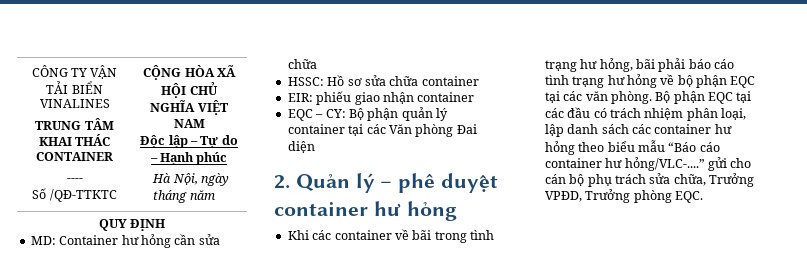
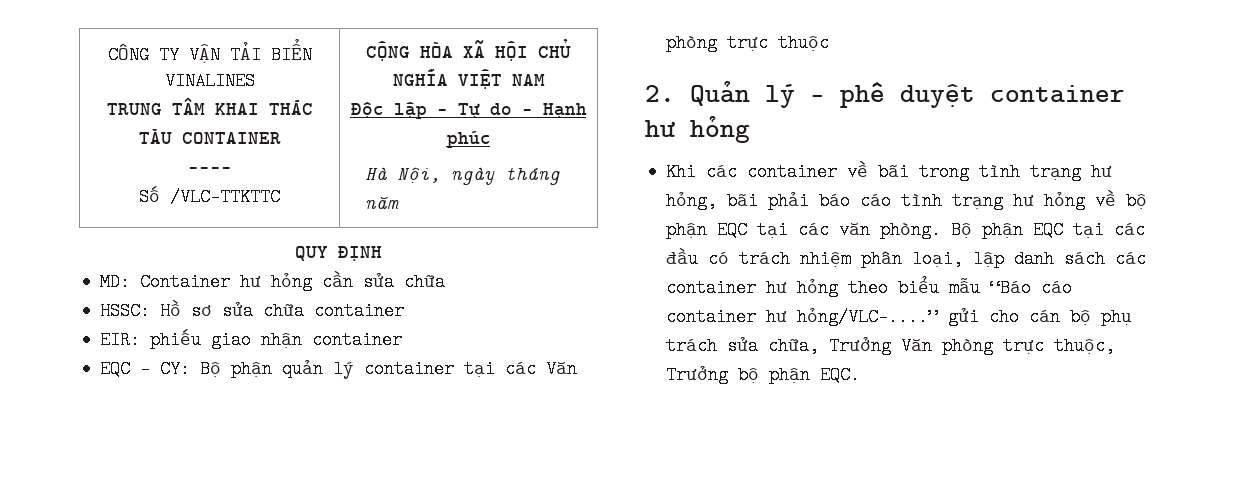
  CÔNG TY VẬN TẢI BIỂN VINALINES
- TRUNG TÂM KHAI THÁC CONTAINER
+ TRUNG TÂM KHAI THÁC TÀU CONTAINER
  ----
- Số /QĐ-TTKTC | CỘNG HÒA XÃ HỘI CHỦ NGHĨA VIỆT NAM
+ Số /VLC-TTKTTC | CỘNG HÒA XÃ HỘI CHỦ NGHĨA VIỆT NAM
- EQC – CY: Bộ phận quản lý container tại các Văn phòng Đai diện
+ EQC – CY: Bộ phận quản lý container tại các Văn phòng trực thuộc
- Bộ phận EQC tại các đầu có trách nhiệm phân loại, lập danh sách các container hư hỏng theo biểu mẫu “Báo cáo container hư hỏng/VLC-....” gửi cho cán bộ phụ trách sửa chữa, Trưởng VPĐD, Trưởng phòng EQC.
+ Bộ phận EQC tại các đầu có trách nhiệm phân loại, lập danh sách các container hư hỏng theo biểu mẫu “Báo cáo container hư hỏng/VLC-....” gửi cho cán bộ phụ trách sửa chữa, Trưởng Văn phòng trực thuộc, Trưởng bộ phận EQC.

